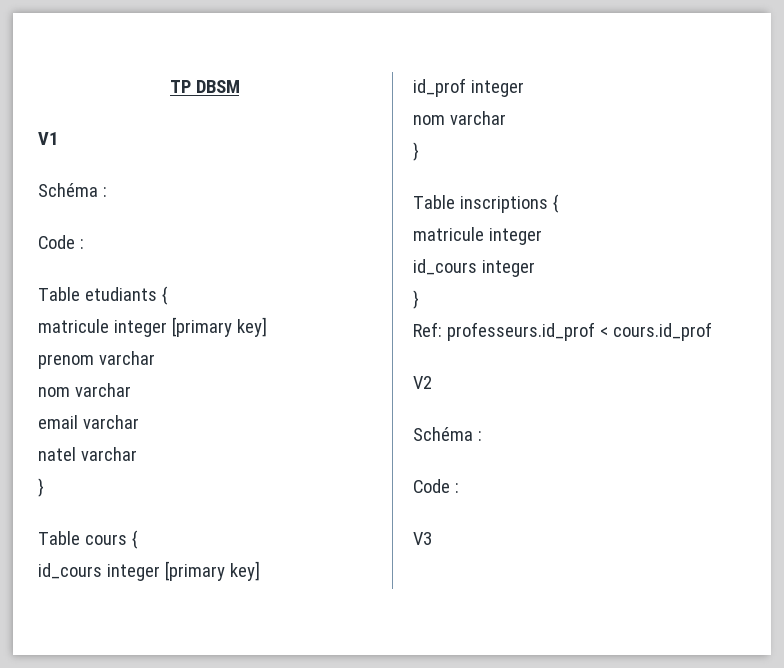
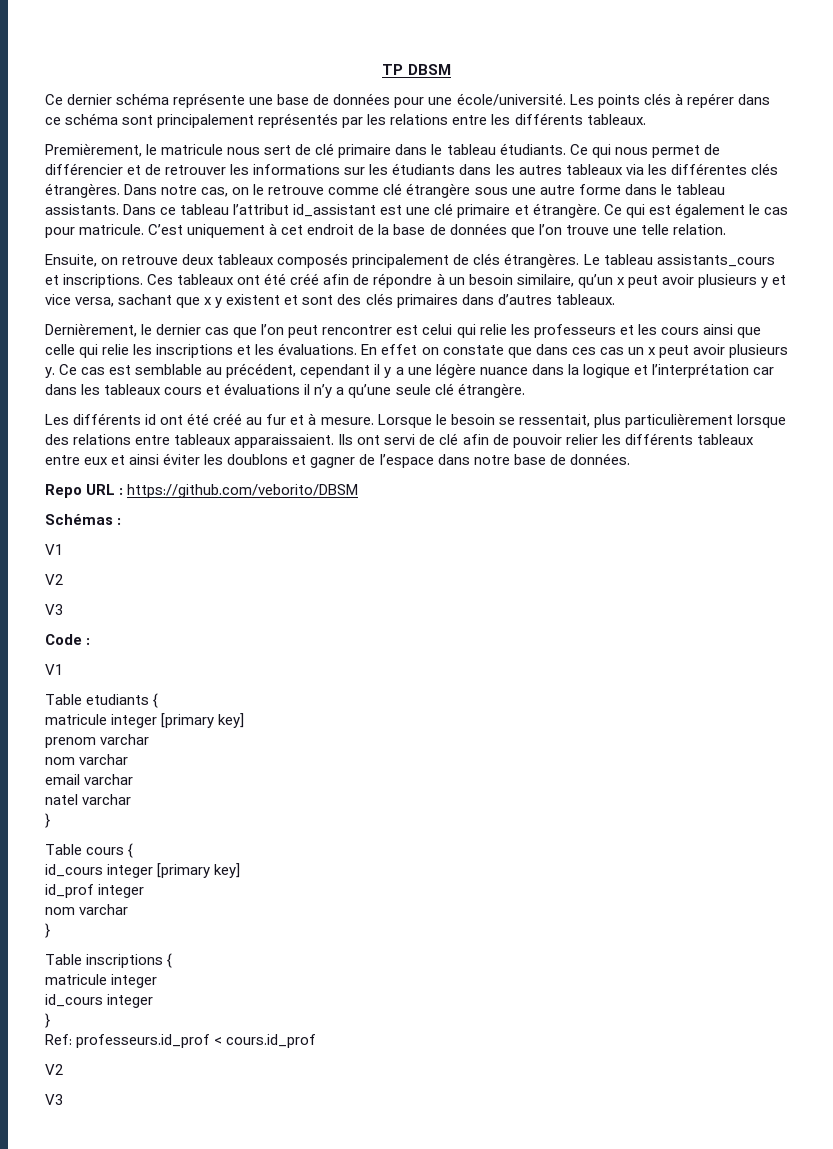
+ Ce dernier schéma représente une base de données pour une école/université. Les points clés à repérer dans ce schéma sont principalement représentés par les relations entre les différents tableaux.
+ Premièrement, le matricule nous sert de clé primaire dans le tableau étudiants. Ce qui nous permet de différencier et de retrouver les informations sur les étudiants dans les autres tableaux via les différentes clés étrangères. Dans notre cas, on le retrouve comme clé étrangère sous une autre forme dans le tableau assistants. Dans ce tableau l’attribut id_assistant est une clé primaire et étrangère. Ce qui est également le cas pour matricule. C’est uniquement à cet endroit de la base de données que l’on trouve une telle relation.
+ Ensuite, on retrouve deux tableaux composés principalement de clés étrangères. Le tableau assistants_cours et inscriptions. Ces tableaux ont été créé afin de répondre à un besoin similaire, qu’un x peut avoir plusieurs y et vice versa, sachant que x y existent et sont des clés primaires dans d’autres tableaux.
+ Dernièrement, le dernier cas que l’on peut rencontrer est celui qui relie les professeurs et les cours ainsi que celle qui relie les inscriptions et les évaluations. En effet on constate que dans ces cas un x peut avoir plusieurs y. Ce cas est semblable au précédent, cependant il y a une légère nuance dans la logique et l’interprétation car dans les tableaux cours et évaluations il n’y a qu’une seule clé étrangère.
+ Les différents id ont été créé au fur et à mesure. Lorsque le besoin se ressentait, plus particulièrement lorsque des relations entre tableaux apparaissaient. Ils ont servi de clé afin de pouvoir relier les différents tableaux entre eux et ainsi éviter les doublons et gagner de l’espace dans notre base de données.
+ Repo URL : https://github.com/veborito/DBSM
+ Schémas :
  V1
- Schéma :
+ V2
+ V3
  Code :
+ V1
  Ref: professeurs.id_prof < cours.id_prof
  V2
- Schéma :
- Code :

